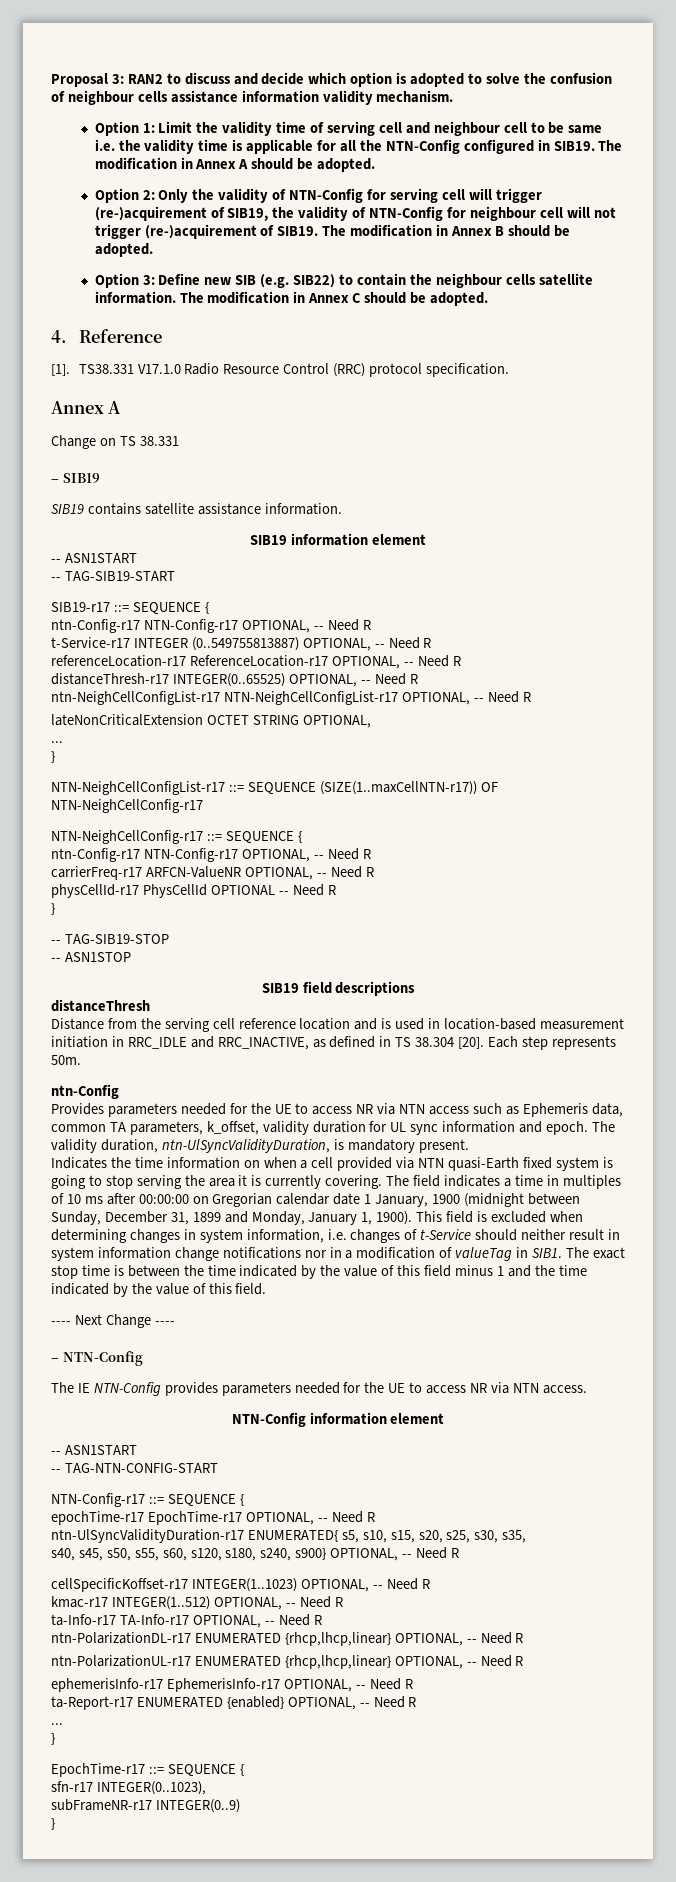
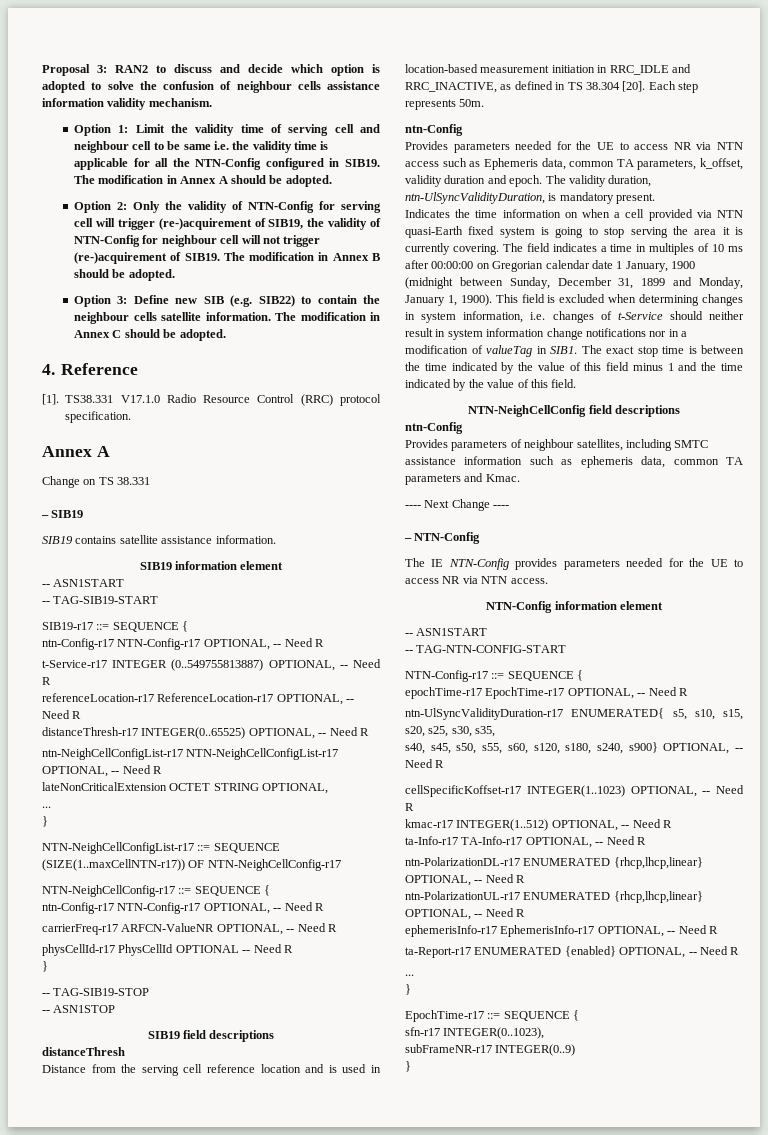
- Provides parameters needed for the UE to access NR via NTN access such as Ephemeris data, common TA parameters, k_offset, validity duration for UL sync information and epoch.
+ Provides parameters needed for the UE to access NR via NTN access such as Ephemeris data, common TA parameters, k_offset, validity duration and epoch.
+ NTN-NeighCellConfig field descriptions
+ ntn-Config
+ Provides parameters of neighbour satellites, including SMTC assistance information such as ephemeris data, common TA parameters and Kmac.

